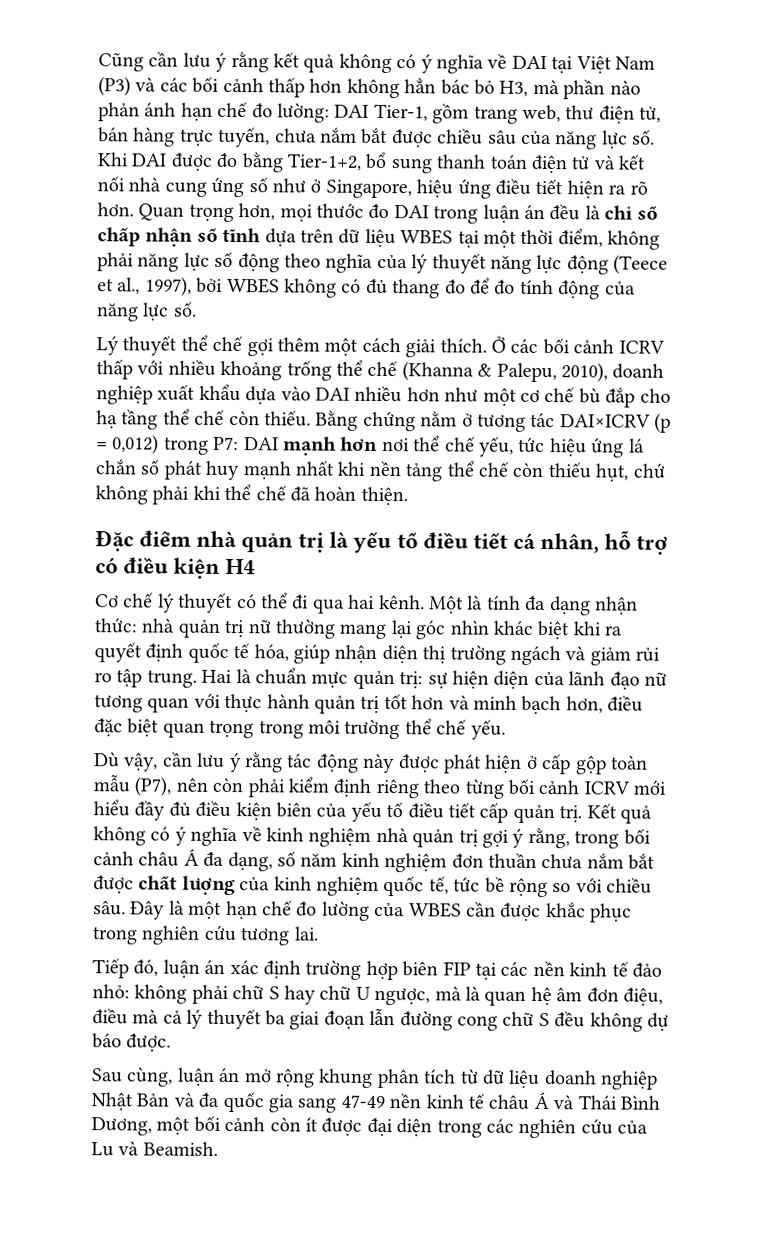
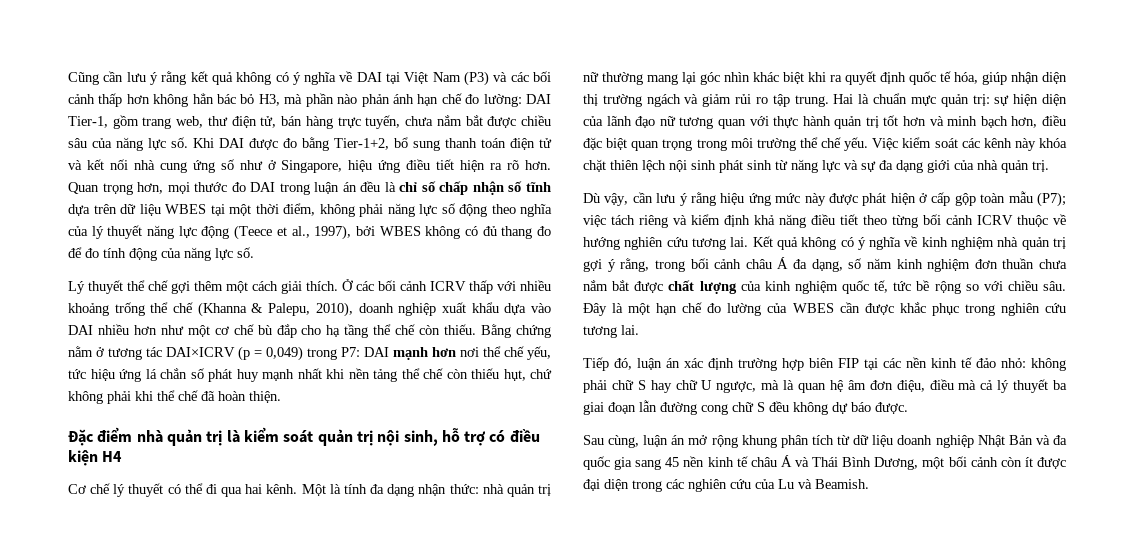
- Bằng chứng nằm ở tương tác DAI×ICRV (p = 0,012) trong P7: DAI mạnh hơn nơi thể chế yếu, tức hiệu ứng lá chắn số phát huy mạnh nhất khi nền tảng thể chế còn thiếu hụt, chứ không phải khi thể chế đã hoàn thiện.
+ Bằng chứng nằm ở tương tác DAI×ICRV (p = 0,049) trong P7: DAI mạnh hơn nơi thể chế yếu, tức hiệu ứng lá chắn số phát huy mạnh nhất khi nền tảng thể chế còn thiếu hụt, chứ không phải khi thể chế đã hoàn thiện.
- Đặc điểm nhà quản trị là yếu tố điều tiết cá nhân, hỗ trợ có điều kiện H4
+ Đặc điểm nhà quản trị là kiểm soát quản trị nội sinh, hỗ trợ có điều kiện H4
+ Việc kiểm soát các kênh này khóa chặt thiên lệch nội sinh phát sinh từ năng lực và sự đa dạng giới của nhà quản trị.
- Dù vậy, cần lưu ý rằng tác động này được phát hiện ở cấp gộp toàn mẫu (P7), nên còn phải kiểm định riêng theo từng bối cảnh ICRV mới hiểu đầy đủ điều kiện biên của yếu tố điều tiết cấp quản trị.
+ Dù vậy, cần lưu ý rằng hiệu ứng mức này được phát hiện ở cấp gộp toàn mẫu (P7); việc tách riêng và kiểm định khả năng điều tiết theo từng bối cảnh ICRV thuộc về hướng nghiên cứu tương lai.
- Sau cùng, luận án mở rộng khung phân tích từ dữ liệu doanh nghiệp Nhật Bản và đa quốc gia sang 47-49 nền kinh tế châu Á và Thái Bình Dương, một bối cảnh còn ít được đại diện trong các nghiên cứu của Lu và Beamish.
+ Sau cùng, luận án mở rộng khung phân tích từ dữ liệu doanh nghiệp Nhật Bản và đa quốc gia sang 45 nền kinh tế châu Á và Thái Bình Dương, một bối cảnh còn ít được đại diện trong các nghiên cứu của Lu và Beamish.

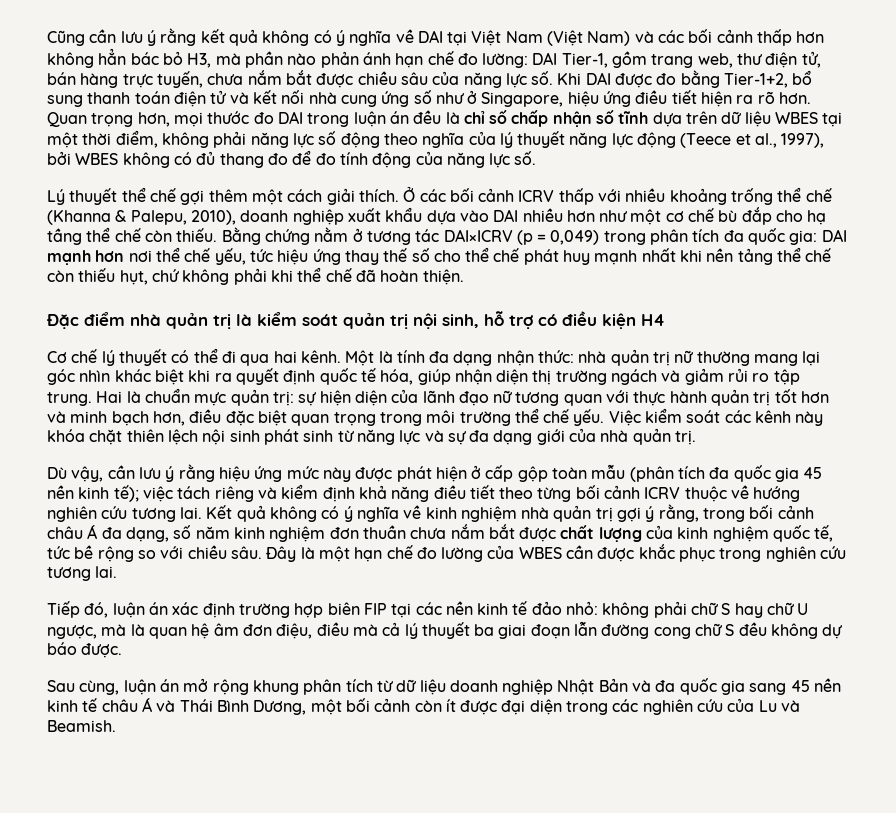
- Cũng cần lưu ý rằng kết quả không có ý nghĩa về DAI tại Việt Nam (P3) và các bối cảnh thấp hơn không hẳn bác bỏ H3, mà phần nào phản ánh hạn chế đo lường: DAI Tier-1, gồm trang web, thư điện tử, bán hàng trực tuyến, chưa nắm bắt được chiều sâu của năng lực số.
+ Cũng cần lưu ý rằng kết quả không có ý nghĩa về DAI tại Việt Nam (Việt Nam) và các bối cảnh thấp hơn không hẳn bác bỏ H3, mà phần nào phản ánh hạn chế đo lường: DAI Tier-1, gồm trang web, thư điện tử, bán hàng trực tuyến, chưa nắm bắt được chiều sâu của năng lực số.
- Bằng chứng nằm ở tương tác DAI×ICRV (p = 0,049) trong P7: DAI mạnh hơn nơi thể chế yếu, tức hiệu ứng lá chắn số phát huy mạnh nhất khi nền tảng thể chế còn thiếu hụt, chứ không phải khi thể chế đã hoàn thiện.
+ Bằng chứng nằm ở tương tác DAI×ICRV (p = 0,049) trong phân tích đa quốc gia: DAI mạnh hơn nơi thể chế yếu, tức hiệu ứng thay thế số cho thể chế phát huy mạnh nhất khi nền tảng thể chế còn thiếu hụt, chứ không phải khi thể chế đã hoàn thiện.
- Dù vậy, cần lưu ý rằng hiệu ứng mức này được phát hiện ở cấp gộp toàn mẫu (P7); việc tách riêng và kiểm định khả năng điều tiết theo từng bối cảnh ICRV thuộc về hướng nghiên cứu tương lai.
+ Dù vậy, cần lưu ý rằng hiệu ứng mức này được phát hiện ở cấp gộp toàn mẫu (phân tích đa quốc gia 45 nền kinh tế); việc tách riêng và kiểm định khả năng điều tiết theo từng bối cảnh ICRV thuộc về hướng nghiên cứu tương lai.

